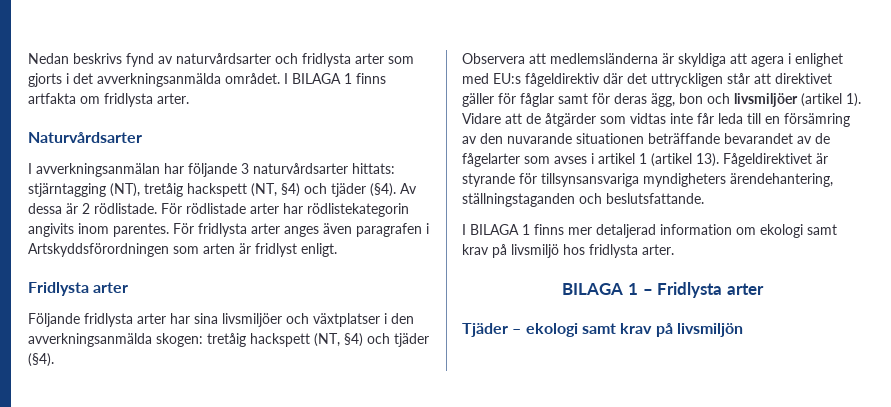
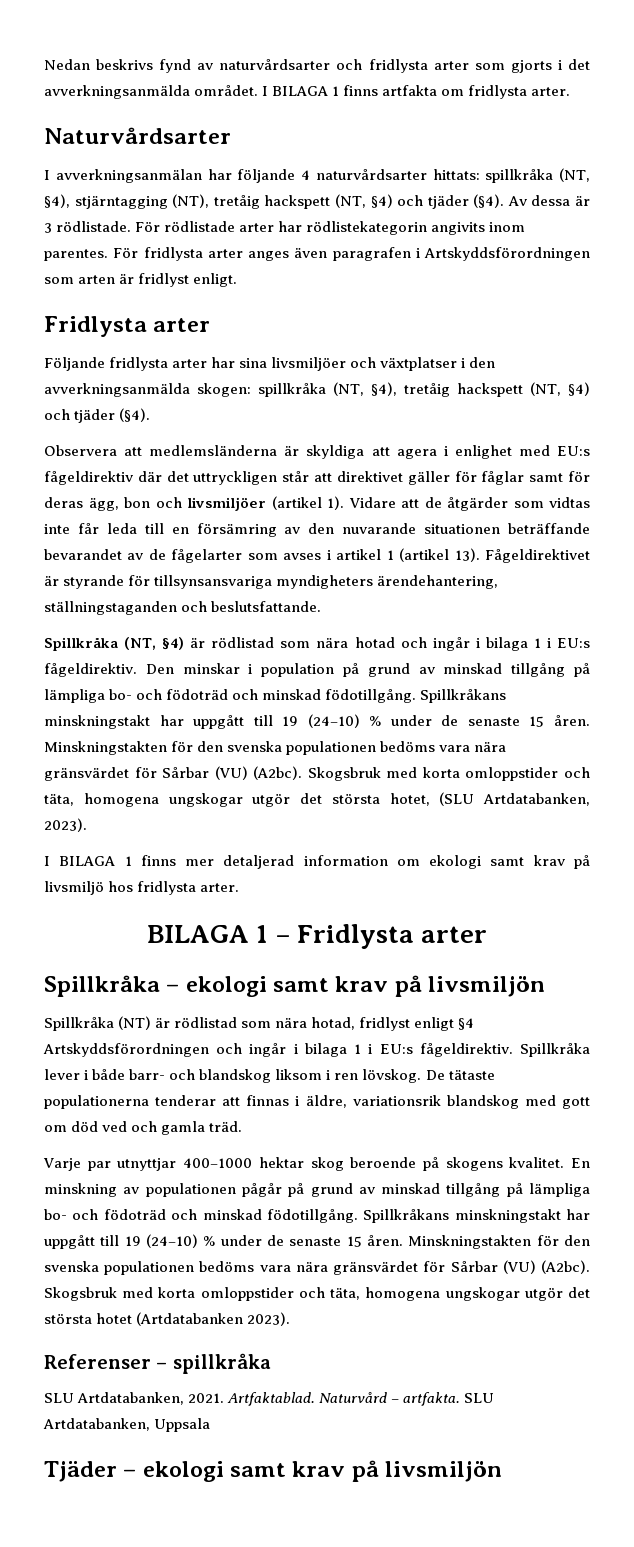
- I avverkningsanmälan har följande 3 naturvårdsarter hittats: stjärntagging (NT), tretåig hackspett (NT, §4) och tjäder (§4).
+ I avverkningsanmälan har följande 4 naturvårdsarter hittats: spillkråka (NT, §4), stjärntagging (NT), tretåig hackspett (NT, §4) och tjäder (§4).
- Av dessa är 2 rödlistade.
+ Av dessa är 3 rödlistade.
- Följande fridlysta arter har sina livsmiljöer och växtplatser i den avverkningsanmälda skogen: tretåig hackspett (NT, §4) och tjäder (§4).
+ Följande fridlysta arter har sina livsmiljöer och växtplatser i den avverkningsanmälda skogen: spillkråka (NT, §4), tretåig hackspett (NT, §4) och tjäder (§4).
+ Spillkråka (NT, §4) är rödlistad som nära hotad och ingår i bilaga 1 i EU:s fågeldirektiv. Den minskar i population på grund av minskad tillgång på lämpliga bo- och födoträd och minskad födotillgång. Spillkråkans minskningstakt har uppgått till 19 (24–10) % under de senaste 15 åren. Minskningstakten för den svenska populationen bedöms vara nära gränsvärdet för Sårbar (VU) (A2bc). Skogsbruk med korta omloppstider och täta, homogena ungskogar utgör det största hotet, (SLU Artdatabanken, 2023).
+ Spillkråka – ekologi samt krav på livsmiljön
+ Spillkråka (NT) är rödlistad som nära hotad, fridlyst enligt §4 Artskyddsförordningen och ingår i bilaga 1 i EU:s fågeldirektiv. Spillkråka lever i både barr- och blandskog liksom i ren lövskog. De tätaste populationerna tenderar att finnas i äldre, variationsrik blandskog med gott om död ved och gamla träd.
+ Varje par utnyttjar 400–1000 hektar skog beroende på skogens kvalitet. En minskning av populationen pågår på grund av minskad tillgång på lämpliga bo- och födoträd och minskad födotillgång. Spillkråkans minskningstakt har uppgått till 19 (24–10) % under de senaste 15 åren. Minskningstakten för den svenska populationen bedöms vara nära gränsvärdet för Sårbar (VU) (A2bc). Skogsbruk med korta omloppstider och täta, homogena ungskogar utgör det största hotet (Artdatabanken 2023).
+ Referenser – spillkråka
+ SLU Artdatabanken, 2021. Artfaktablad. Naturvård – artfakta. SLU Artdatabanken, Uppsala

